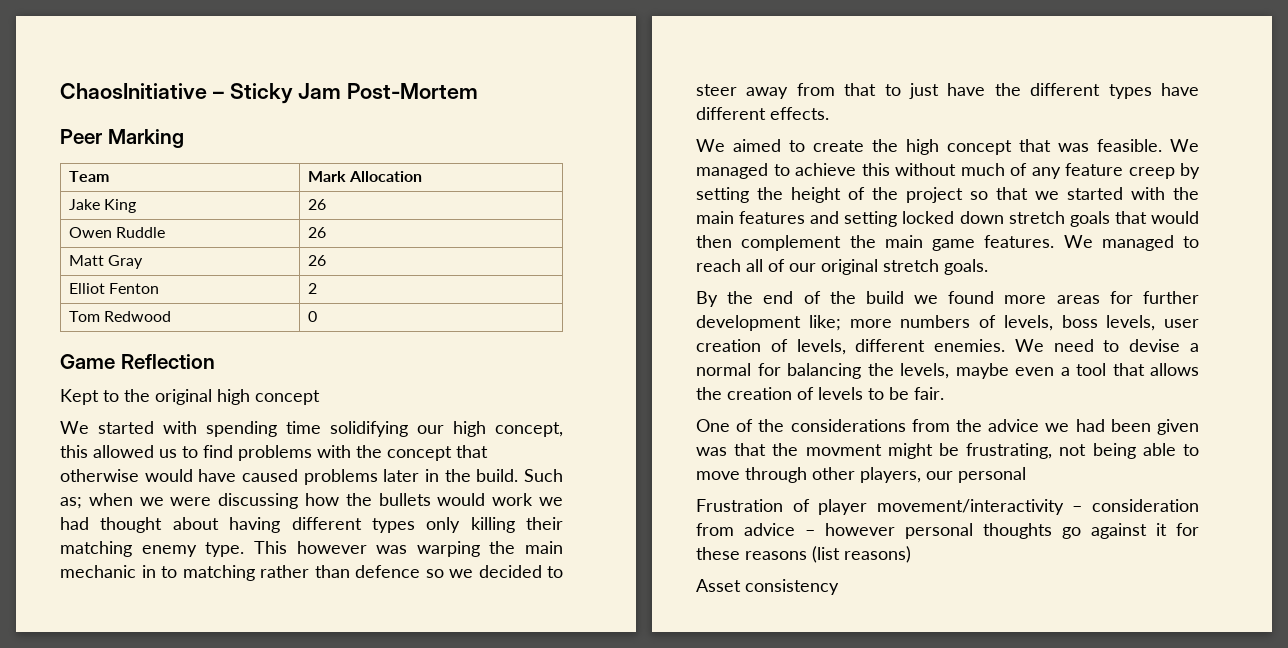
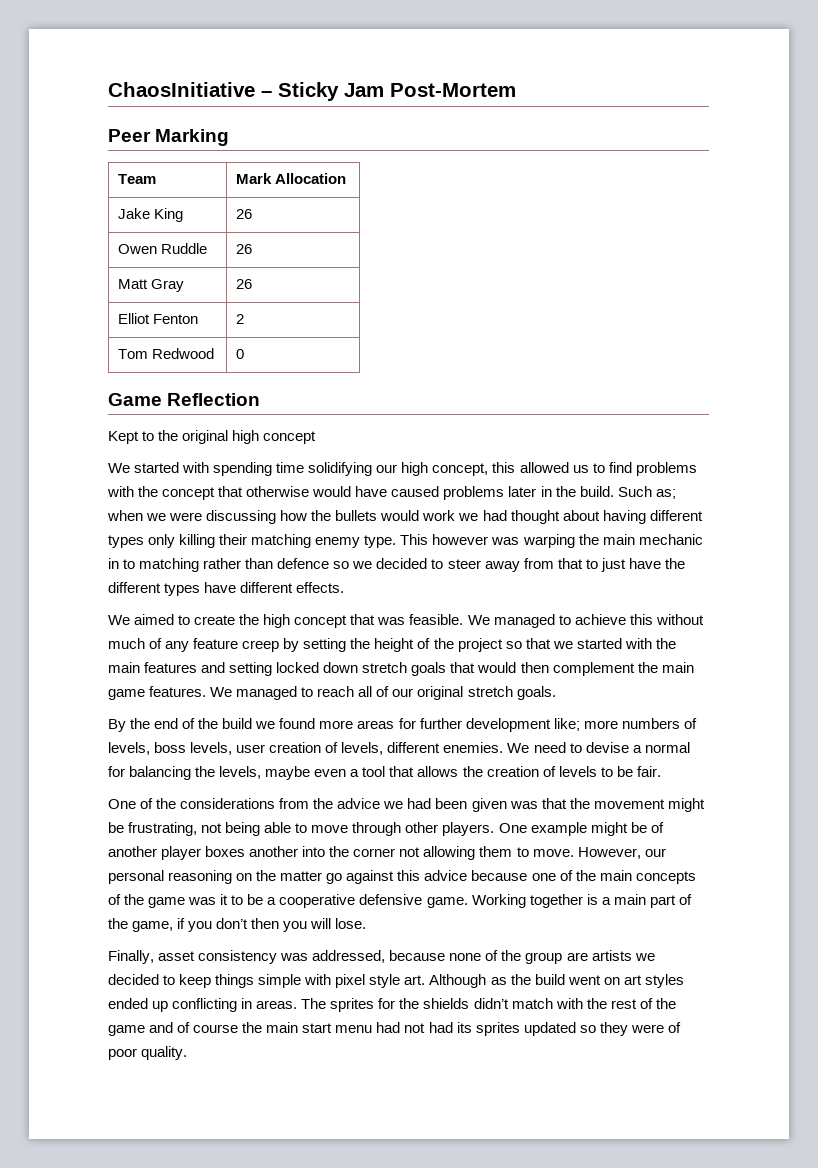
- One of the considerations from the advice we had been given was that the movment might be frustrating, not being able to move through other players, our personal
- Frustration of player movement/interactivity – consideration from advice – however personal thoughts go against it for these reasons (list reasons)
- Asset consistency
+ One of the considerations from the advice we had been given was that the movement might be frustrating, not being able to move through other players. One example might be of another player boxes another into the corner not allowing them to move. However, our personal reasoning on the matter go against this advice because one of the main concepts of the game was it to be a cooperative defensive game. Working together is a main part of the game, if you don’t then you will lose.
+ Finally, asset consistency was addressed, because none of the group are artists we decided to keep things simple with pixel style art. Although as the build went on art styles ended up conflicting in areas. The sprites for the shields didn’t match with the rest of the game and of course the main start menu had not had its sprites updated so they were of poor quality.

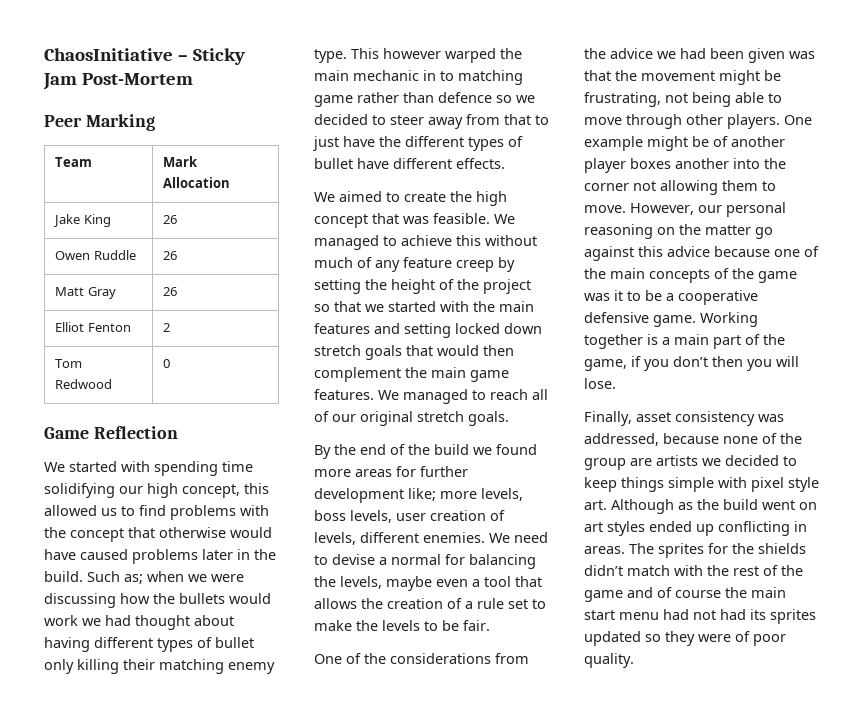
- Kept to the original high concept
- Such as; when we were discussing how the bullets would work we had thought about having different types only killing their matching enemy type.
+ Such as; when we were discussing how the bullets would work we had thought about having different types of bullet only killing their matching enemy type.
- This however was warping the main mechanic in to matching rather than defence so we decided to steer away from that to just have the different types have different effects.
+ This however warped the main mechanic in to matching game rather than defence so we decided to steer away from that to just have the different types of bullet have different effects.
- By the end of the build we found more areas for further development like; more numbers of levels, boss levels, user creation of levels, different enemies.
+ By the end of the build we found more areas for further development like; more levels, boss levels, user creation of levels, different enemies.
- We need to devise a normal for balancing the levels, maybe even a tool that allows the creation of levels to be fair.
+ We need to devise a normal for balancing the levels, maybe even a tool that allows the creation of a rule set to make the levels to be fair.

